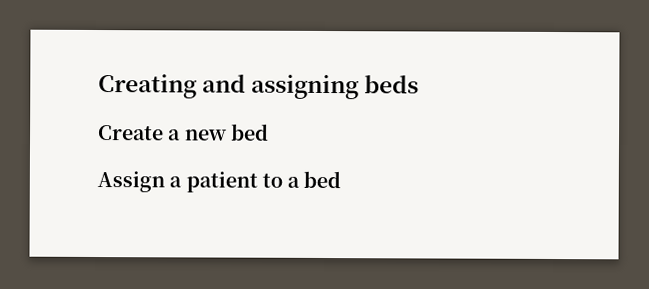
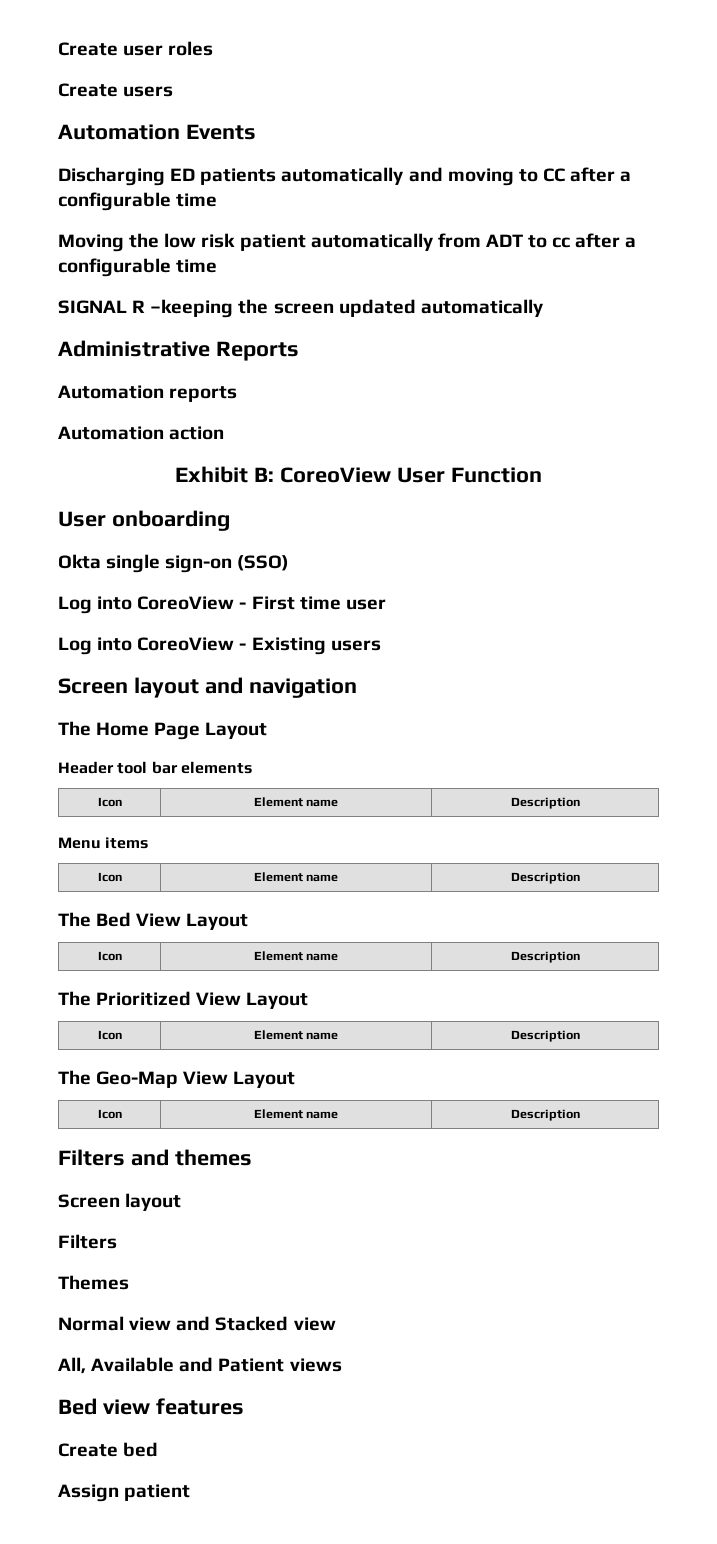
- Creating and assigning beds
- Create a new bed
- Assign a patient to a bed
+ Create user roles
+ Create users
+ Automation Events
+ Discharging ED patients automatically and moving to CC after a configurable time
+ Moving the low risk patient automatically from ADT to cc after a configurable time
+ SIGNAL R –keeping the screen updated automatically
+ Administrative Reports
+ Automation reports
+ Automation action
+ Exhibit B: CoreoView User Function
+ User onboarding
+ Okta single sign-on (SSO)
+ Log into CoreoView - First time user
+ Log into CoreoView - Existing users
+ Screen layout and navigation
+ The Home Page Layout
+ Header tool bar elements
+ Icon | Element name | Description
+ Menu items
+ Icon | Element name | Description
+ The Bed View Layout
+ Icon | Element name | Description
+ The Prioritized View Layout
+ Icon | Element name | Description
+ The Geo-Map View Layout
+ Icon | Element name | Description
+ Filters and themes
+ Screen layout
+ Filters
+ Themes
+ Normal view and Stacked view
+ All, Available and Patient views
+ Bed view features
+ Create bed
+ Assign patient

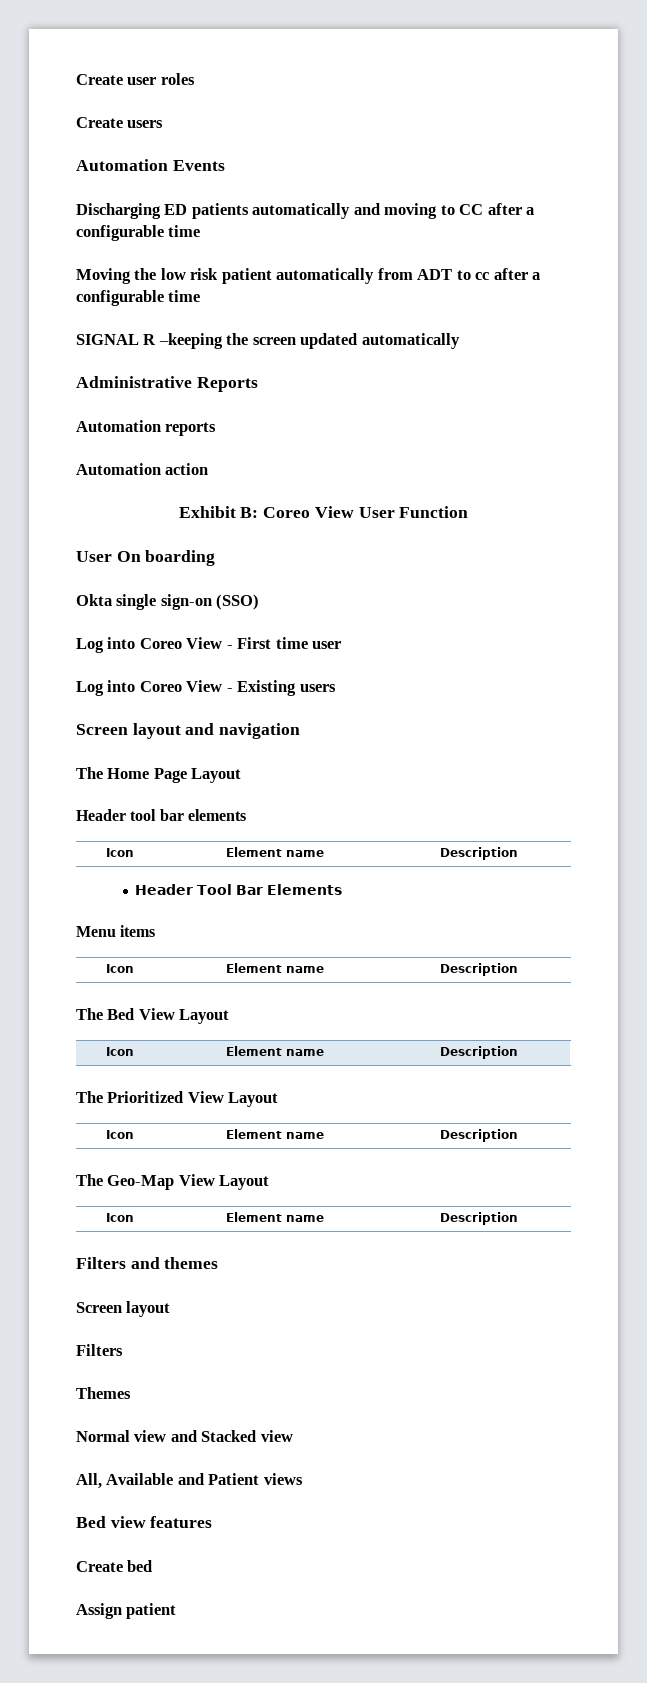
- Exhibit B: CoreoView User Function
+ Exhibit B: Coreo View User Function
- User onboarding
+ User On boarding
- Log into CoreoView - First time user
+ Log into Coreo View - First time user
- Log into CoreoView - Existing users
+ Log into Coreo View - Existing users
+ Header Tool Bar Elements

